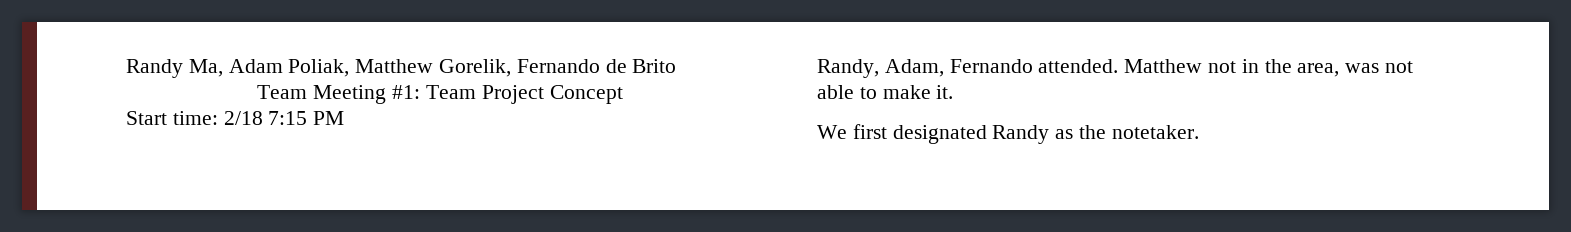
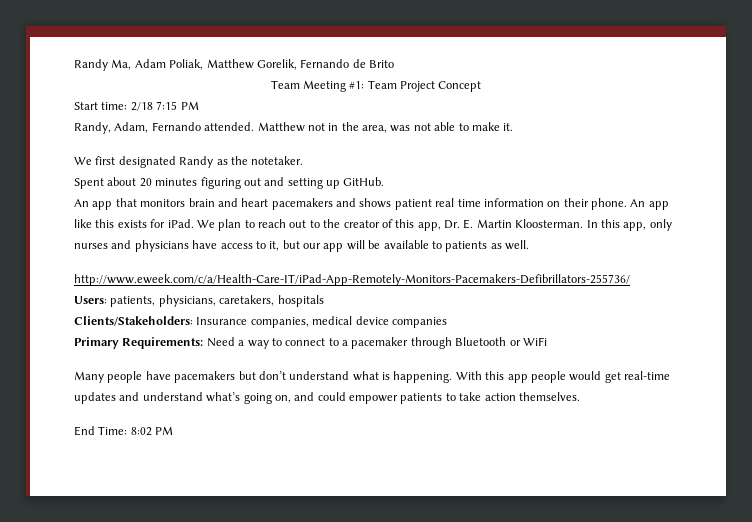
+ Spent about 20 minutes figuring out and setting up GitHub.
+ An app that monitors brain and heart pacemakers and shows patient real time information on their phone. An app like this exists for iPad. We plan to reach out to the creator of this app, Dr. E. Martin Kloosterman. In this app, only nurses and physicians have access to it, but our app will be available to patients as well.
+ http://www.eweek.com/c/a/Health-Care-IT/iPad-App-Remotely-Monitors-Pacemakers-Defibrillators-255736/
+ Users: patients, physicians, caretakers, hospitals
+ Clients/Stakeholders: Insurance companies, medical device companies
+ Primary Requirements: Need a way to connect to a pacemaker through Bluetooth or WiFi
+ Many people have pacemakers but don’t understand what is happening. With this app people would get real-time updates and understand what’s going on, and could empower patients to take action themselves.
+ End Time: 8:02 PM

